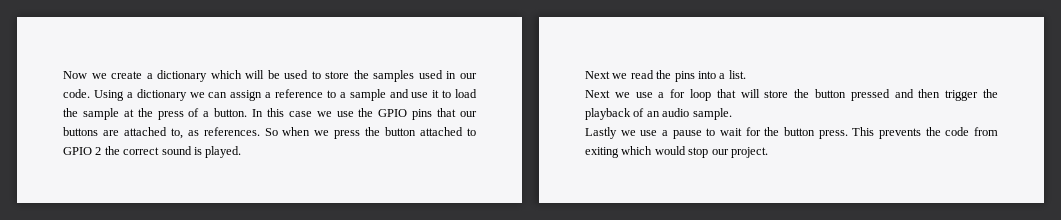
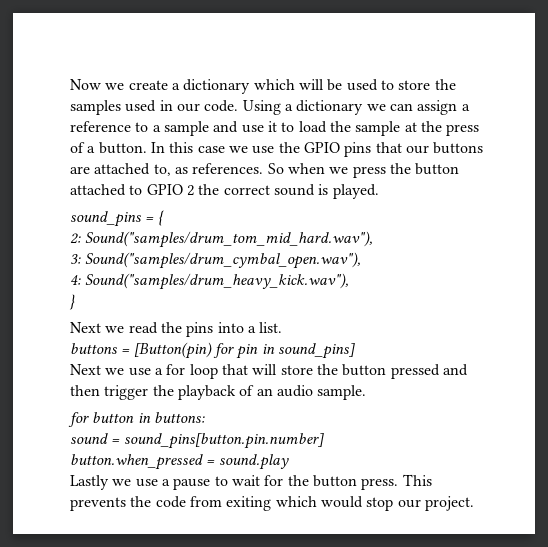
+ sound_pins = {
+ 2: Sound("samples/drum_tom_mid_hard.wav"),
+ 3: Sound("samples/drum_cymbal_open.wav"),
+ 4: Sound("samples/drum_heavy_kick.wav"),
+ }
+ buttons = [Button(pin) for pin in sound_pins]
+ for button in buttons:
+ sound = sound_pins[button.pin.number]
+ button.when_pressed = sound.play

